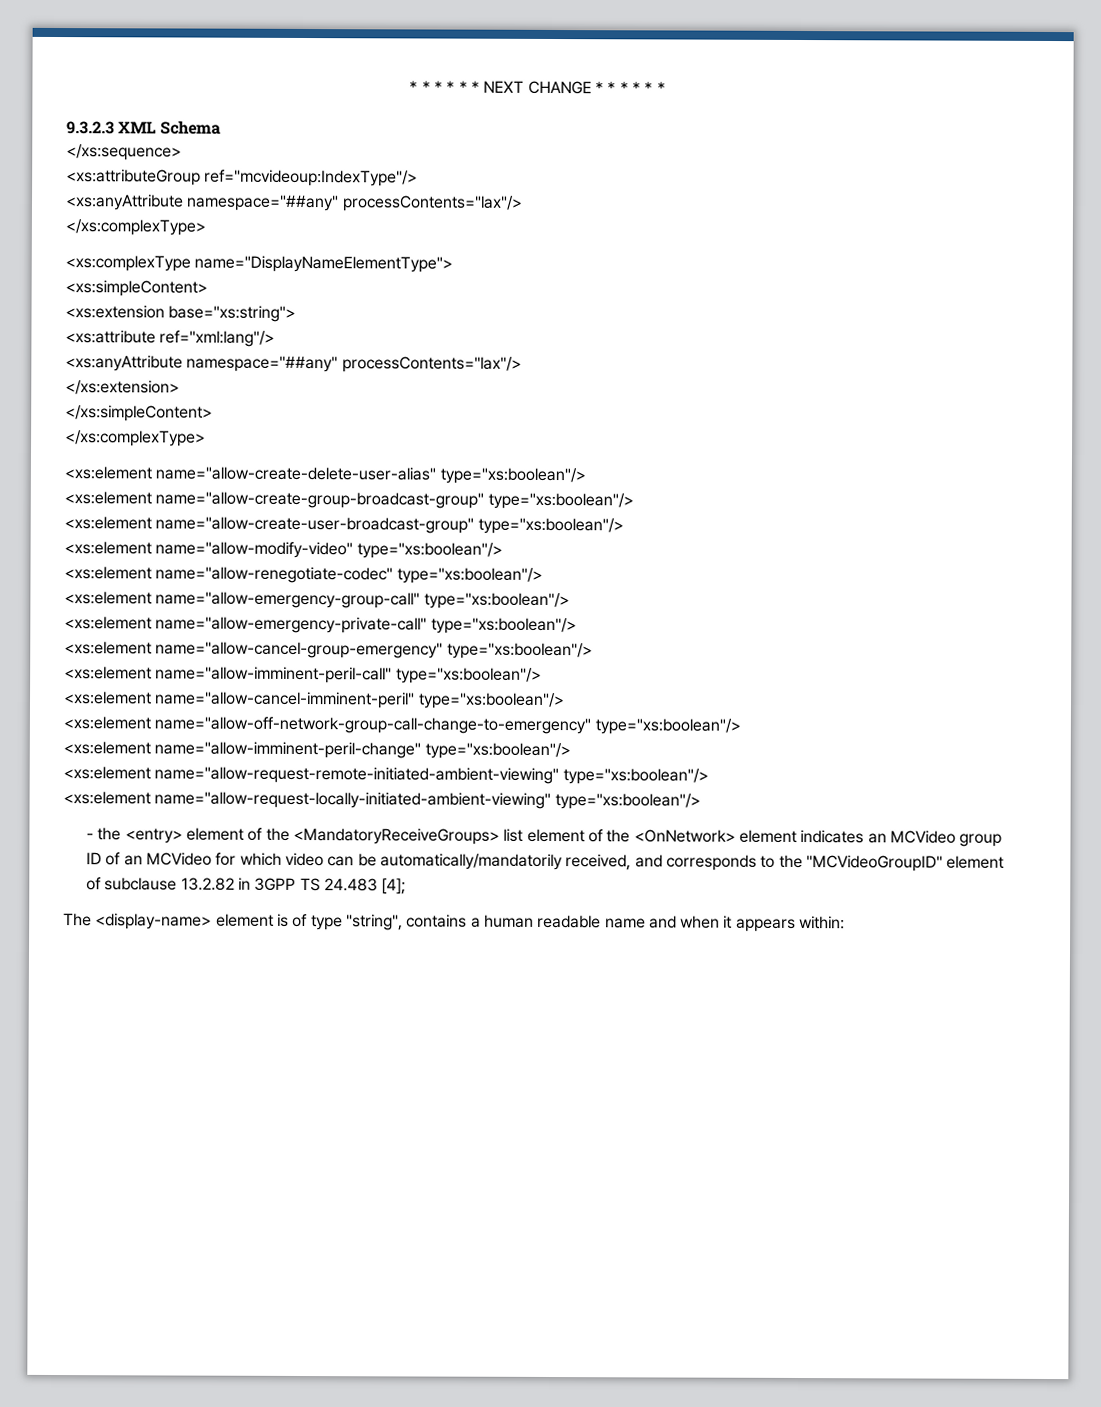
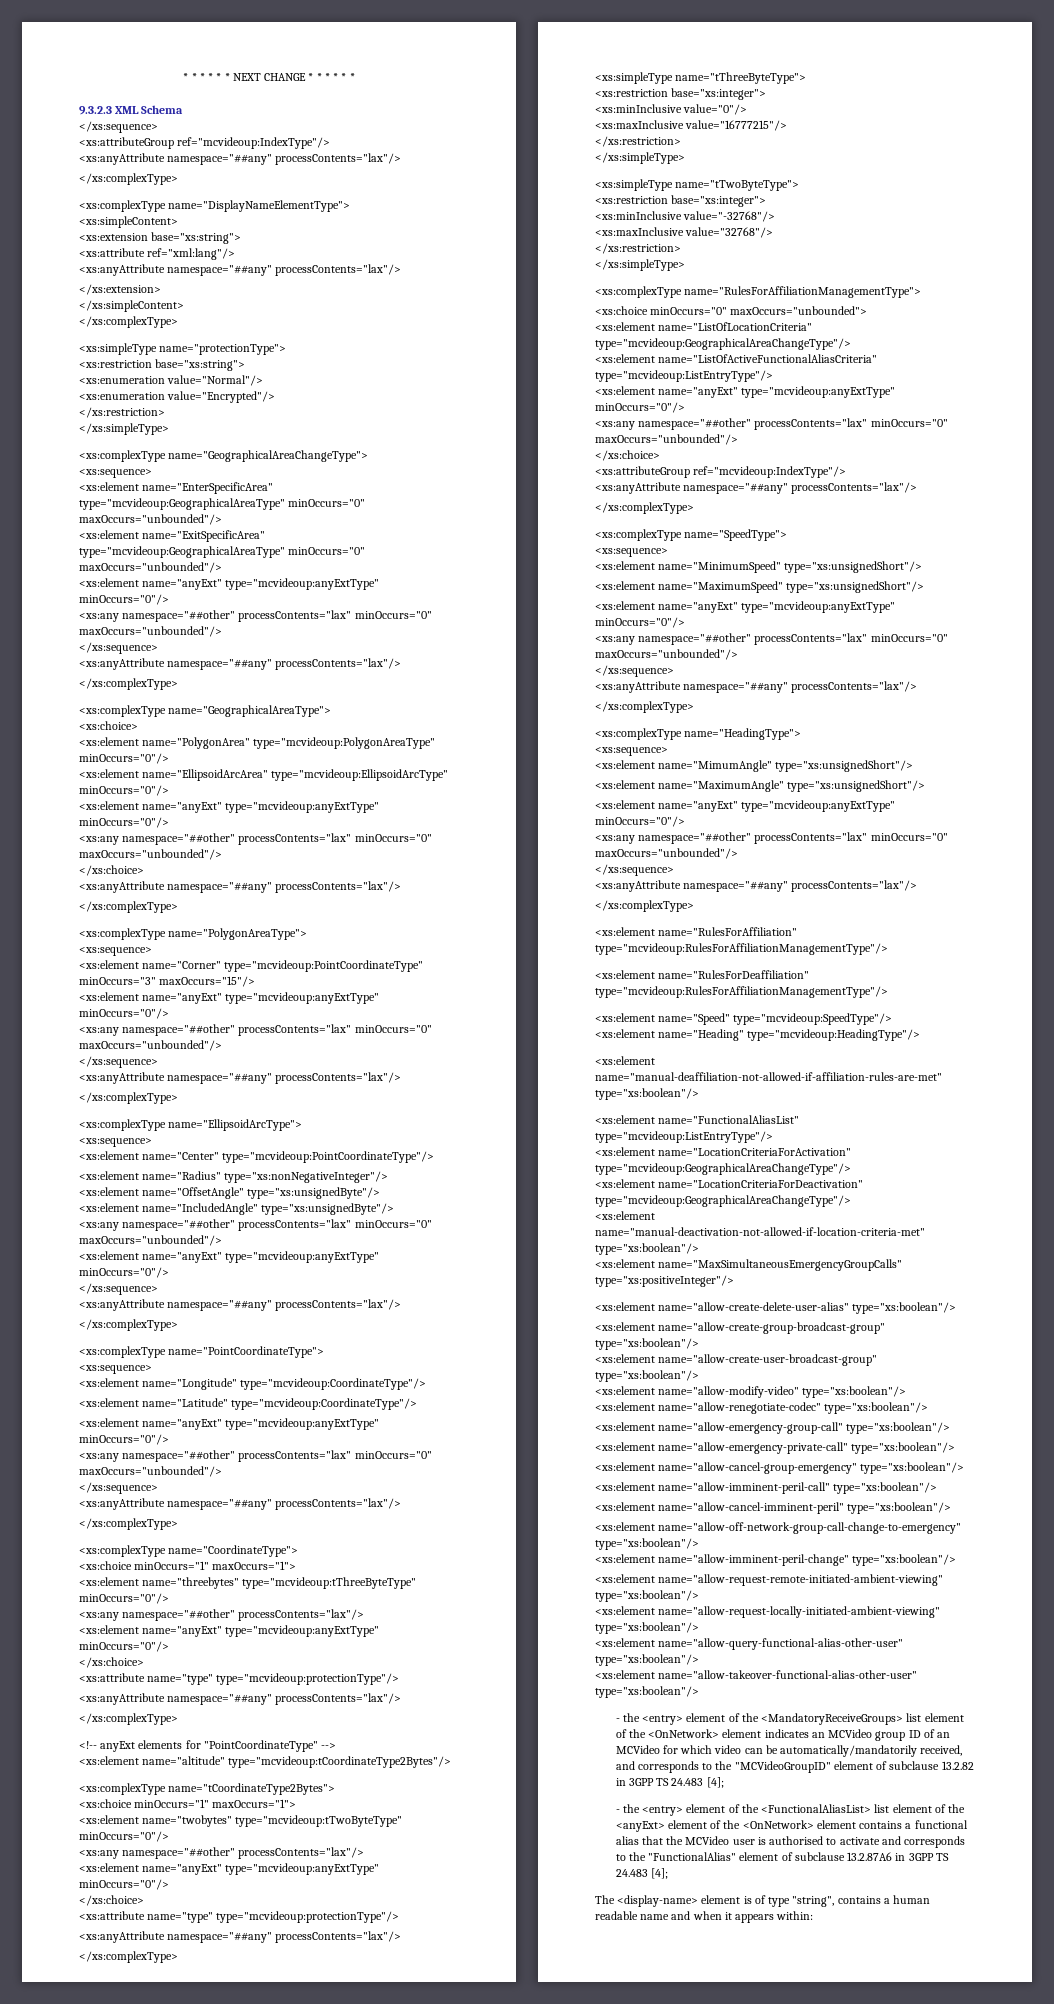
+ <xs:simpleType name="protectionType">
+ <xs:restriction base="xs:string">
+ <xs:enumeration value="Normal"/>
+ <xs:enumeration value="Encrypted"/>
+ </xs:restriction>
+ </xs:simpleType>
+ <xs:complexType name="GeographicalAreaChangeType">
+ <xs:sequence>
+ <xs:element name="EnterSpecificArea" type="mcvideoup:GeographicalAreaType" minOccurs="0" maxOccurs="unbounded"/>
+ <xs:element name="ExitSpecificArea" type="mcvideoup:GeographicalAreaType" minOccurs="0" maxOccurs="unbounded"/>
+ <xs:element name="anyExt" type="mcvideoup:anyExtType" minOccurs="0"/>
+ <xs:any namespace="##other" processContents="lax" minOccurs="0" maxOccurs="unbounded"/>
+ </xs:sequence>
+ <xs:anyAttribute namespace="##any" processContents="lax"/>
+ </xs:complexType>
+ <xs:complexType name="GeographicalAreaType">
+ <xs:choice>
+ <xs:element name="PolygonArea" type="mcvideoup:PolygonAreaType" minOccurs="0"/>
+ <xs:element name="EllipsoidArcArea" type="mcvideoup:EllipsoidArcType" minOccurs="0"/>
+ <xs:element name="anyExt" type="mcvideoup:anyExtType" minOccurs="0"/>
+ <xs:any namespace="##other" processContents="lax" minOccurs="0" maxOccurs="unbounded"/>
+ </xs:choice>
+ <xs:anyAttribute namespace="##any" processContents="lax"/>
+ </xs:complexType>
+ <xs:complexType name="PolygonAreaType">
+ <xs:sequence>
+ <xs:element name="Corner" type="mcvideoup:PointCoordinateType" minOccurs="3" maxOccurs="15"/>
+ <xs:element name="anyExt" type="mcvideoup:anyExtType" minOccurs="0"/>
+ <xs:any namespace="##other" processContents="lax" minOccurs="0" maxOccurs="unbounded"/>
+ </xs:sequence>
+ <xs:anyAttribute namespace="##any" processContents="lax"/>
+ </xs:complexType>
+ <xs:complexType name="EllipsoidArcType">
+ <xs:sequence>
+ <xs:element name="Center" type="mcvideoup:PointCoordinateType"/>
+ <xs:element name="Radius" type="xs:nonNegativeInteger"/>
+ <xs:element name="OffsetAngle" type="xs:unsignedByte"/>
+ <xs:element name="IncludedAngle" type="xs:unsignedByte"/>
+ <xs:any namespace="##other" processContents="lax" minOccurs="0" maxOccurs="unbounded"/>
+ <xs:element name="anyExt" type="mcvideoup:anyExtType" minOccurs="0"/>
+ </xs:sequence>
+ <xs:anyAttribute namespace="##any" processContents="lax"/>
+ </xs:complexType>
+ <xs:complexType name="PointCoordinateType">
+ <xs:sequence>
+ <xs:element name="Longitude" type="mcvideoup:CoordinateType"/>
+ <xs:element name="Latitude" type="mcvideoup:CoordinateType"/>
+ <xs:element name="anyExt" type="mcvideoup:anyExtType" minOccurs="0"/>
+ <xs:any namespace="##other" processContents="lax" minOccurs="0" maxOccurs="unbounded"/>
+ </xs:sequence>
+ <xs:anyAttribute namespace="##any" processContents="lax"/>
+ </xs:complexType>
+ <xs:complexType name="CoordinateType">
+ <xs:choice minOccurs="1" maxOccurs="1">
+ <xs:element name="threebytes" type="mcvideoup:tThreeByteType" minOccurs="0"/>
+ <xs:any namespace="##other" processContents="lax"/>
+ <xs:element name="anyExt" type="mcvideoup:anyExtType" minOccurs="0"/>
+ </xs:choice>
+ <xs:attribute name="type" type="mcvideoup:protectionType"/>
+ <xs:anyAttribute namespace="##any" processContents="lax"/>
+ </xs:complexType>
+ <!-- anyExt elements for "PointCoordinateType" -->
+ <xs:element name="altitude" type="mcvideoup:tCoordinateType2Bytes"/>
+ <xs:complexType name="tCoordinateType2Bytes">
+ <xs:choice minOccurs="1" maxOccurs="1">
+ <xs:element name="twobytes" type="mcvideoup:tTwoByteType" minOccurs="0"/>
+ <xs:any namespace="##other" processContents="lax"/>
+ <xs:element name="anyExt" type="mcvideoup:anyExtType" minOccurs="0"/>
+ </xs:choice>
+ <xs:attribute name="type" type="mcvideoup:protectionType"/>
+ <xs:anyAttribute namespace="##any" processContents="lax"/>
+ </xs:complexType>
+ <xs:simpleType name="tThreeByteType">
+ <xs:restriction base="xs:integer">
+ <xs:minInclusive value="0"/>
+ <xs:maxInclusive value="16777215"/>
+ </xs:restriction>
+ </xs:simpleType>
+ <xs:simpleType name="tTwoByteType">
+ <xs:restriction base="xs:integer">
+ <xs:minInclusive value="-32768"/>
+ <xs:maxInclusive value="32768"/>
+ </xs:restriction>
+ </xs:simpleType>
+ <xs:complexType name="RulesForAffiliationManagementType">
+ <xs:choice minOccurs="0" maxOccurs="unbounded">
+ <xs:element name="ListOfLocationCriteria" type="mcvideoup:GeographicalAreaChangeType"/>
+ <xs:element name="ListOfActiveFunctionalAliasCriteria" type="mcvideoup:ListEntryType"/>
+ <xs:element name="anyExt" type="mcvideoup:anyExtType" minOccurs="0"/>
+ <xs:any namespace="##other" processContents="lax" minOccurs="0" maxOccurs="unbounded"/>
+ </xs:choice>
+ <xs:attributeGroup ref="mcvideoup:IndexType"/>
+ <xs:anyAttribute namespace="##any" processContents="lax"/>
+ </xs:complexType>
+ <xs:complexType name="SpeedType">
+ <xs:sequence>
+ <xs:element name="MinimumSpeed" type="xs:unsignedShort"/>
+ <xs:element name="MaximumSpeed" type="xs:unsignedShort"/>
+ <xs:element name="anyExt" type="mcvideoup:anyExtType" minOccurs="0"/>
+ <xs:any namespace="##other" processContents="lax" minOccurs="0" maxOccurs="unbounded"/>
+ </xs:sequence>
+ <xs:anyAttribute namespace="##any" processContents="lax"/>
+ </xs:complexType>
+ <xs:complexType name="HeadingType">
+ <xs:sequence>
+ <xs:element name="MimumAngle" type="xs:unsignedShort"/>
+ <xs:element name="MaximumAngle" type="xs:unsignedShort"/>
+ <xs:element name="anyExt" type="mcvideoup:anyExtType" minOccurs="0"/>
+ <xs:any namespace="##other" processContents="lax" minOccurs="0" maxOccurs="unbounded"/>
+ </xs:sequence>
+ <xs:anyAttribute namespace="##any" processContents="lax"/>
+ </xs:complexType>
+ <xs:element name="RulesForAffiliation" type="mcvideoup:RulesForAffiliationManagementType"/>
+ <xs:element name="RulesForDeaffiliation" type="mcvideoup:RulesForAffiliationManagementType"/>
+ <xs:element name="Speed" type="mcvideoup:SpeedType"/>
+ <xs:element name="Heading" type="mcvideoup:HeadingType"/>
+ <xs:element name="manual-deaffiliation-not-allowed-if-affiliation-rules-are-met" type="xs:boolean"/>
+ <xs:element name="FunctionalAliasList" type="mcvideoup:ListEntryType"/>
+ <xs:element name="LocationCriteriaForActivation" type="mcvideoup:GeographicalAreaChangeType"/>
+ <xs:element name="LocationCriteriaForDeactivation" type="mcvideoup:GeographicalAreaChangeType"/>
+ <xs:element name="manual-deactivation-not-allowed-if-location-criteria-met" type="xs:boolean"/>
+ <xs:element name="MaxSimultaneousEmergencyGroupCalls" type="xs:positiveInteger"/>
+ <xs:element name="allow-query-functional-alias-other-user" type="xs:boolean"/>
+ <xs:element name="allow-takeover-functional-alias-other-user" type="xs:boolean"/>
+ - the <entry> element of the <FunctionalAliasList> list element of the <anyExt> element of the <OnNetwork> element contains a functional alias that the MCVideo user is authorised to activate and corresponds to the "FunctionalAlias" element of subclause 13.2.87A6 in 3GPP TS 24.483 [4];

